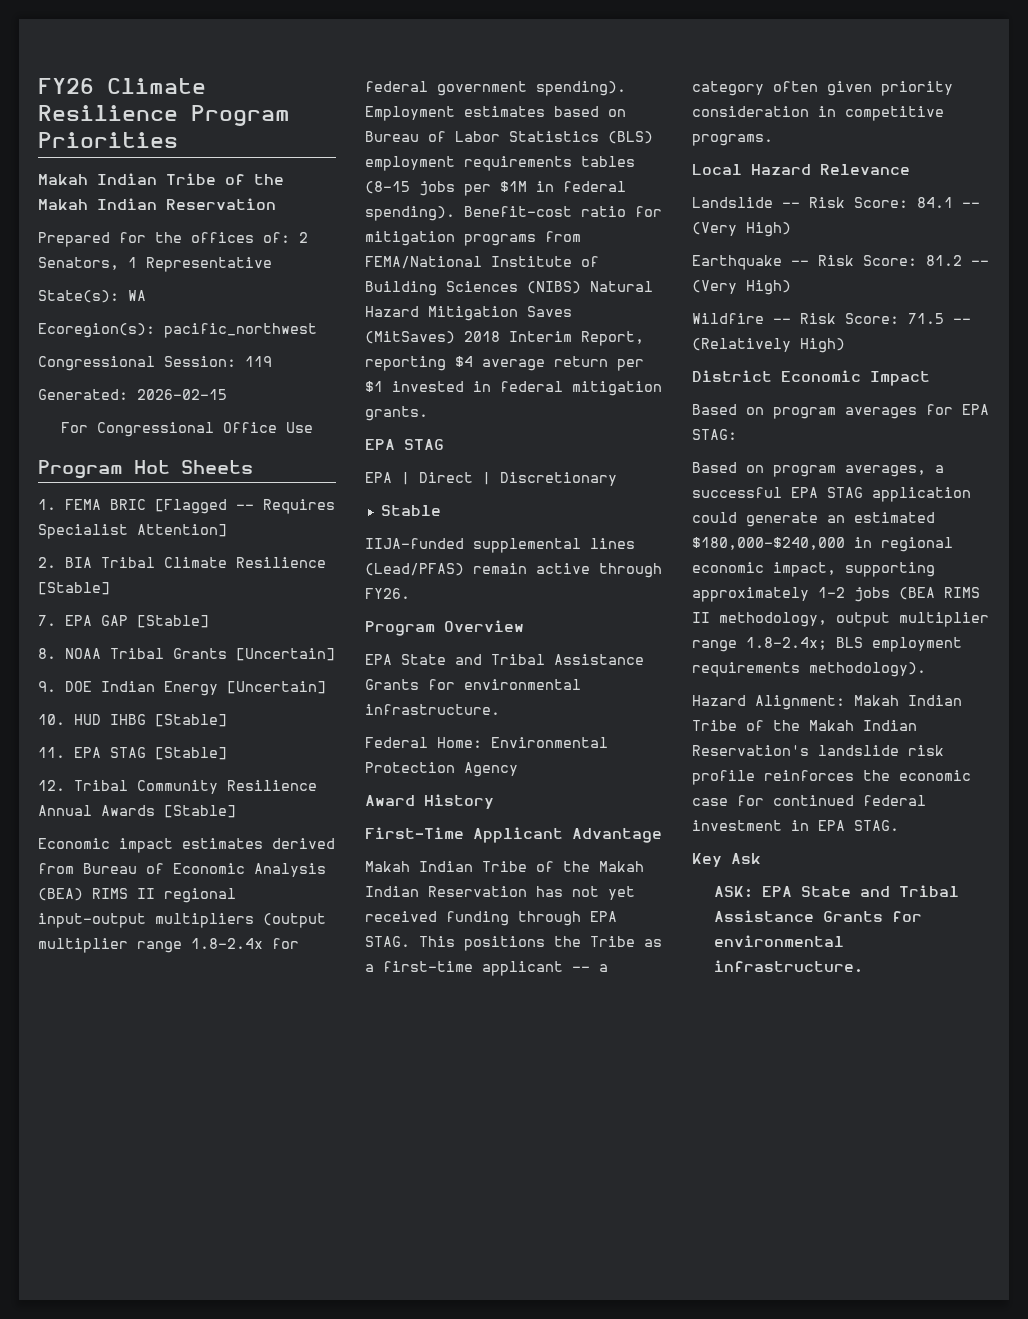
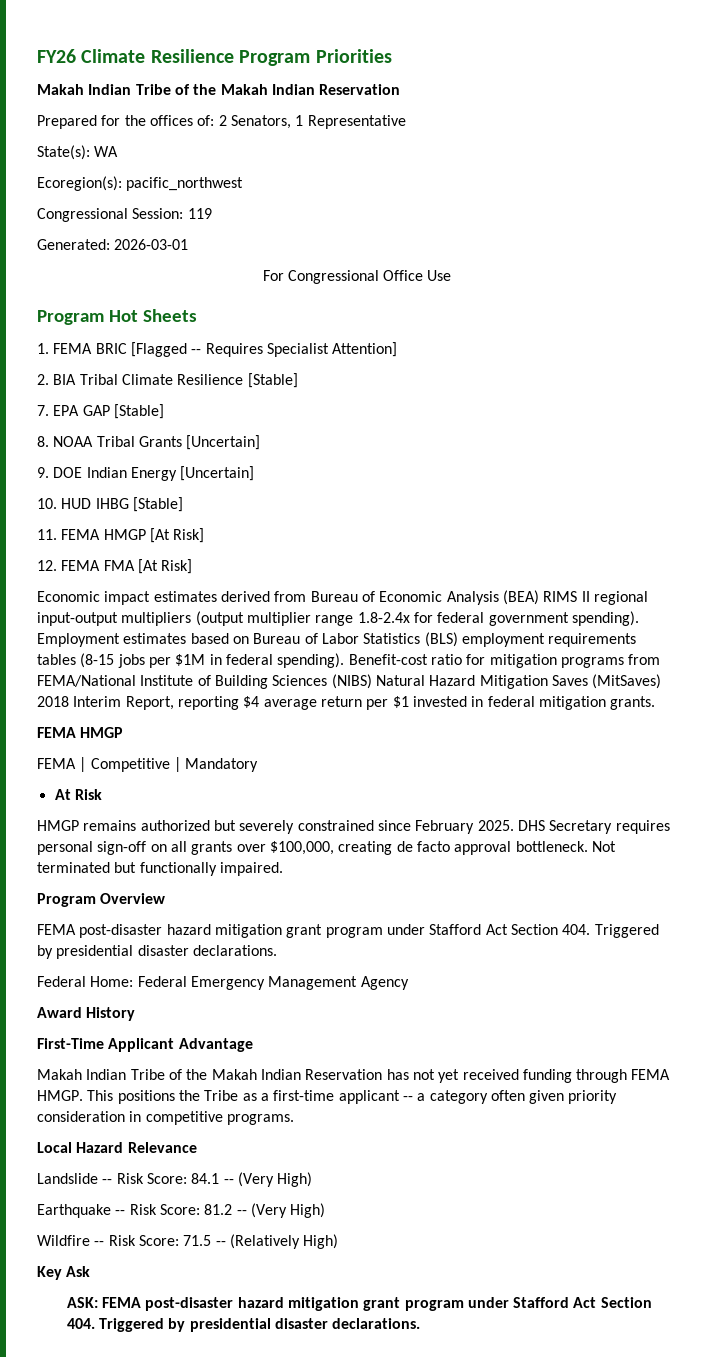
- Generated: 2026-02-15
+ Generated: 2026-03-01
- 11. EPA STAG [Stable]
- 12. Tribal Community Resilience Annual Awards [Stable]
+ 11. FEMA HMGP [At Risk]
+ 12. FEMA FMA [At Risk]
  Benefit-cost ratio for mitigation programs from FEMA/National Institute of Building Sciences (NIBS) Natural Hazard Mitigation Saves (MitSaves) 2018 Interim Report, reporting $4 average return per $1 invested in federal mitigation grants.
- EPA STAG
- EPA | Direct | Discretionary
- Stable
- IIJA-funded supplemental lines (Lead/PFAS) remain active through FY26.
+ FEMA HMGP
+ FEMA | Competitive | Mandatory
+ At Risk
+ HMGP remains authorized but severely constrained since February 2025. DHS Secretary requires personal sign-off on all grants over $100,000, creating de facto approval bottleneck. Not terminated but functionally impaired.
  Program Overview
- EPA State and Tribal Assistance Grants for environmental infrastructure.
+ FEMA post-disaster hazard mitigation grant program under Stafford Act Section 404. Triggered by presidential disaster declarations.
- Federal Home: Environmental Protection Agency
+ Federal Home: Federal Emergency Management Agency
- Makah Indian Tribe of the Makah Indian Reservation has not yet received funding through EPA STAG.
+ Makah Indian Tribe of the Makah Indian Reservation has not yet received funding through FEMA HMGP.
- District Economic Impact
- Based on program averages for EPA STAG:
- Based on program averages, a successful EPA STAG application could generate an estimated $180,000-$240,000 in regional economic impact, supporting approximately 1-2 jobs (BEA RIMS II methodology, output multiplier range 1.8-2.4x; BLS employment requirements methodology).
- Hazard Alignment: Makah Indian Tribe of the Makah Indian Reservation's landslide risk profile reinforces the economic case for continued federal investment in EPA STAG.
  Key Ask
- ASK: EPA State and Tribal Assistance Grants for environmental infrastructure.
+ ASK: FEMA post-disaster hazard mitigation grant program under Stafford Act Section 404. Triggered by presidential disaster declarations.

